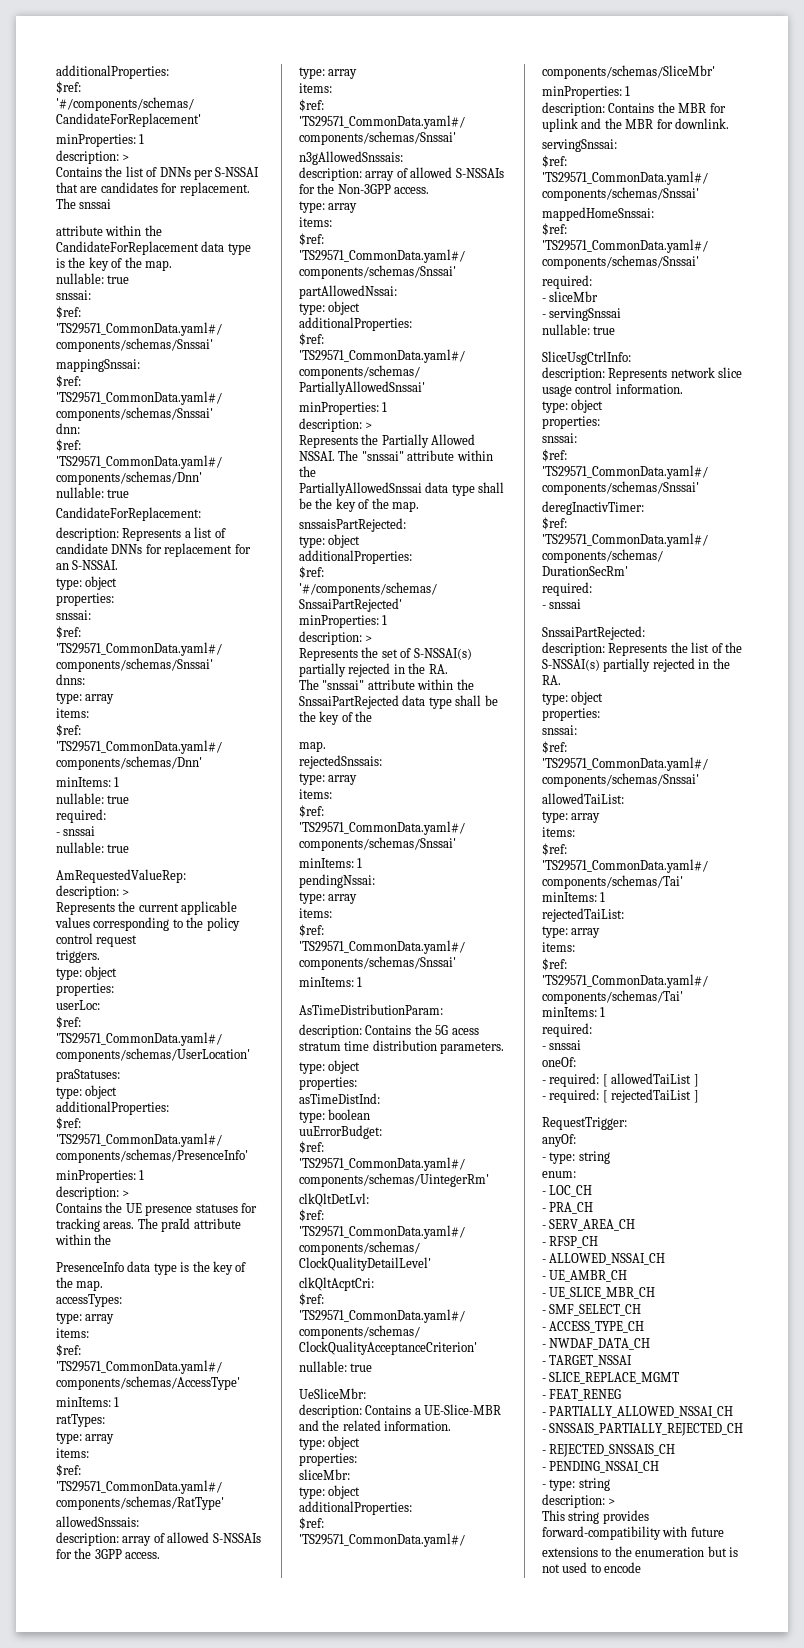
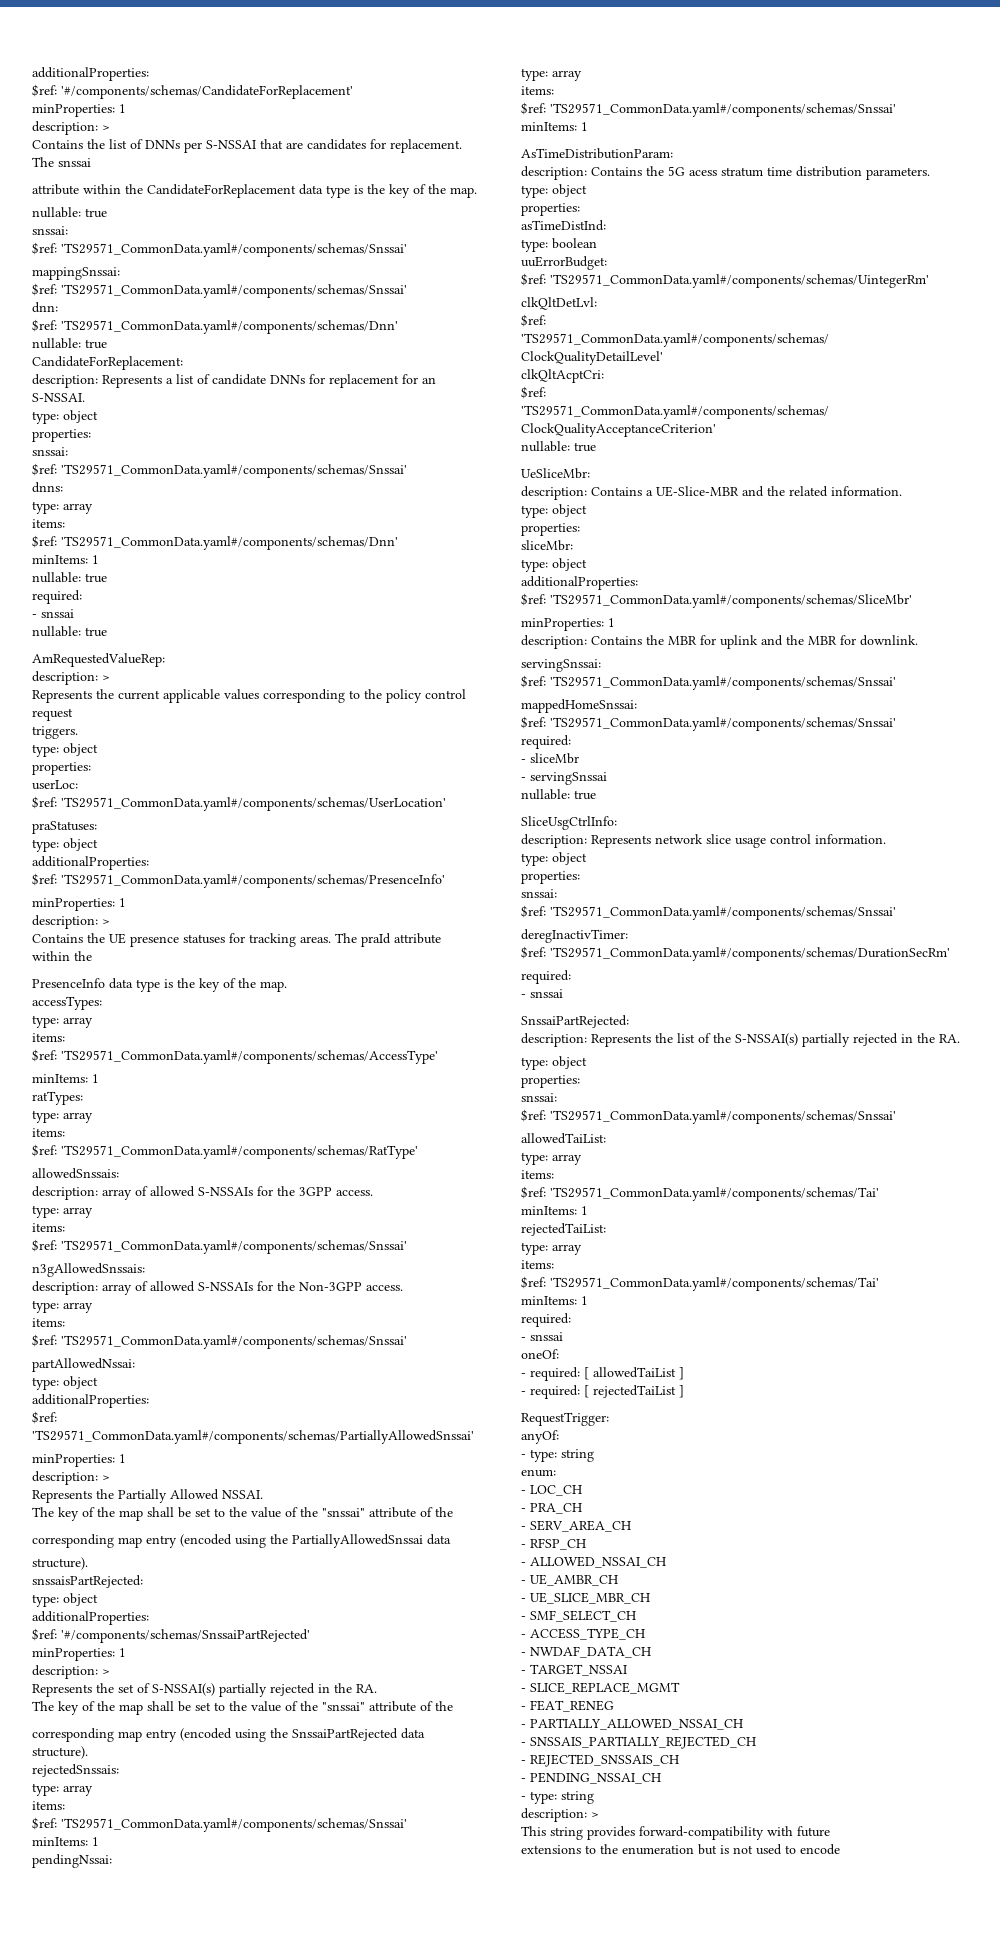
- Represents the Partially Allowed NSSAI. The "snssai" attribute within the
- PartiallyAllowedSnssai data type shall be the key of the map.
+ Represents the Partially Allowed NSSAI.
+ The key of the map shall be set to the value of the "snssai" attribute of the
+ corresponding map entry (encoded using the PartiallyAllowedSnssai data
+ structure).
  Represents the set of S-NSSAI(s) partially rejected in the RA.
- The "snssai" attribute within the SnssaiPartRejected data type shall be the key of the
- map.
+ The key of the map shall be set to the value of the "snssai" attribute of the
+ corresponding map entry (encoded using the SnssaiPartRejected data structure).

